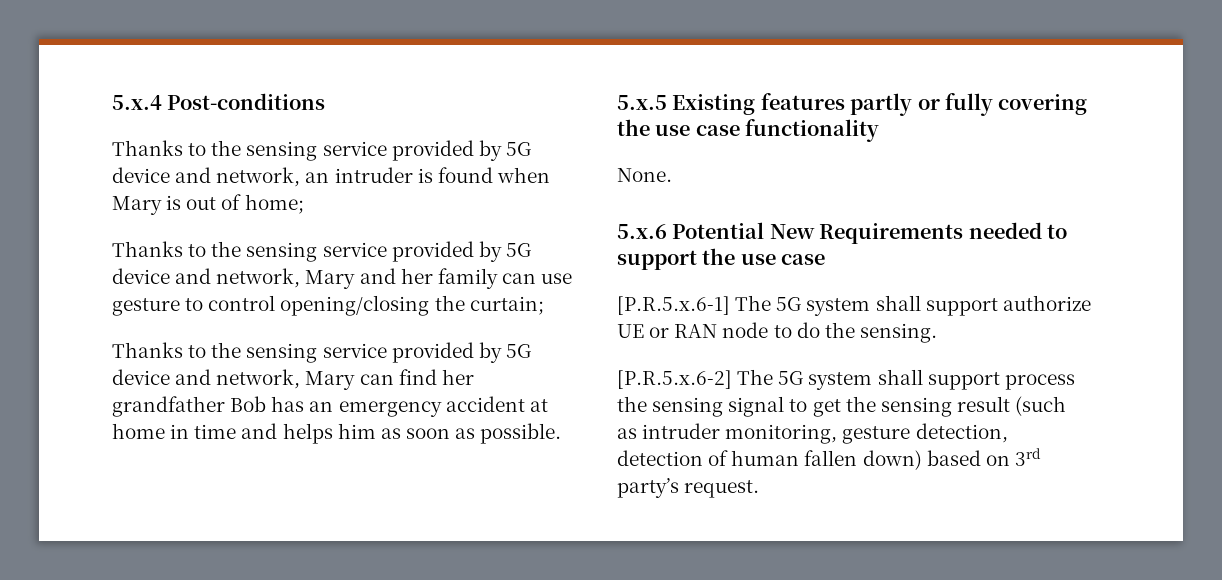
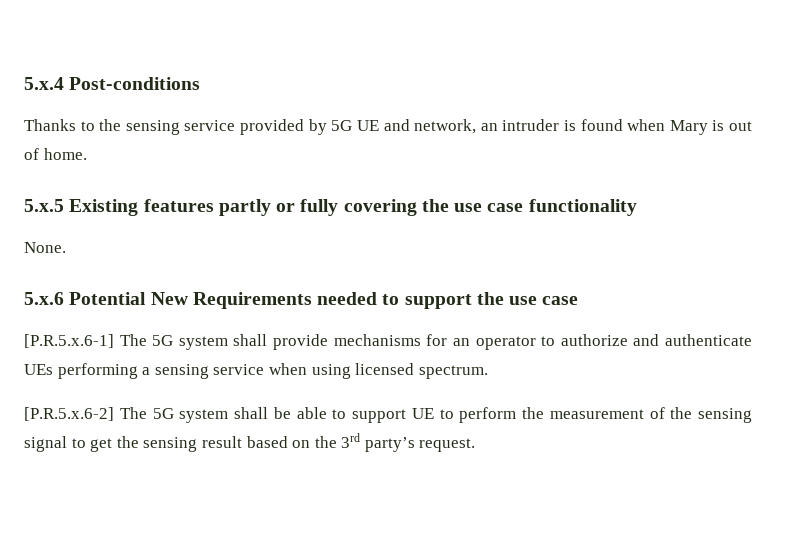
- Thanks to the sensing service provided by 5G device and network, an intruder is found when Mary is out of home;
- Thanks to the sensing service provided by 5G device and network, Mary and her family can use gesture to control opening/closing the curtain;
- Thanks to the sensing service provided by 5G device and network, Mary can find her grandfather Bob has an emergency accident at home in time and helps him as soon as possible.
+ Thanks to the sensing service provided by 5G UE and network, an intruder is found when Mary is out of home.
- [P.R.5.x.6-1] The 5G system shall support authorize UE or RAN node to do the sensing.
+ [P.R.5.x.6-1] The 5G system shall provide mechanisms for an operator to authorize and authenticate UEs performing a sensing service when using licensed spectrum.
- [P.R.5.x.6-2] The 5G system shall support process the sensing signal to get the sensing result (such as intruder monitoring, gesture detection, detection of human fallen down) based on 3rd party’s request.
+ [P.R.5.x.6-2] The 5G system shall be able to support UE to perform the measurement of the sensing signal to get the sensing result based on the 3rd party’s request.

